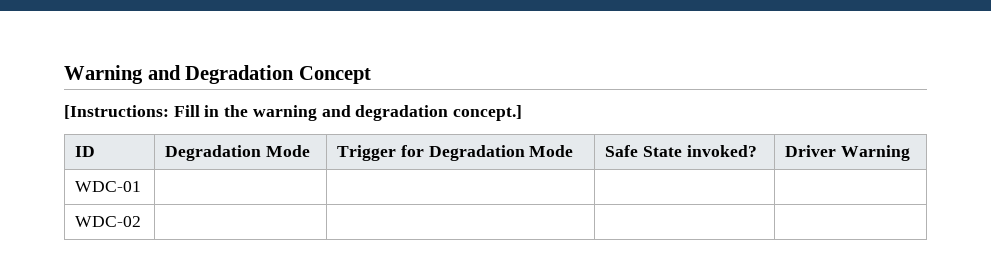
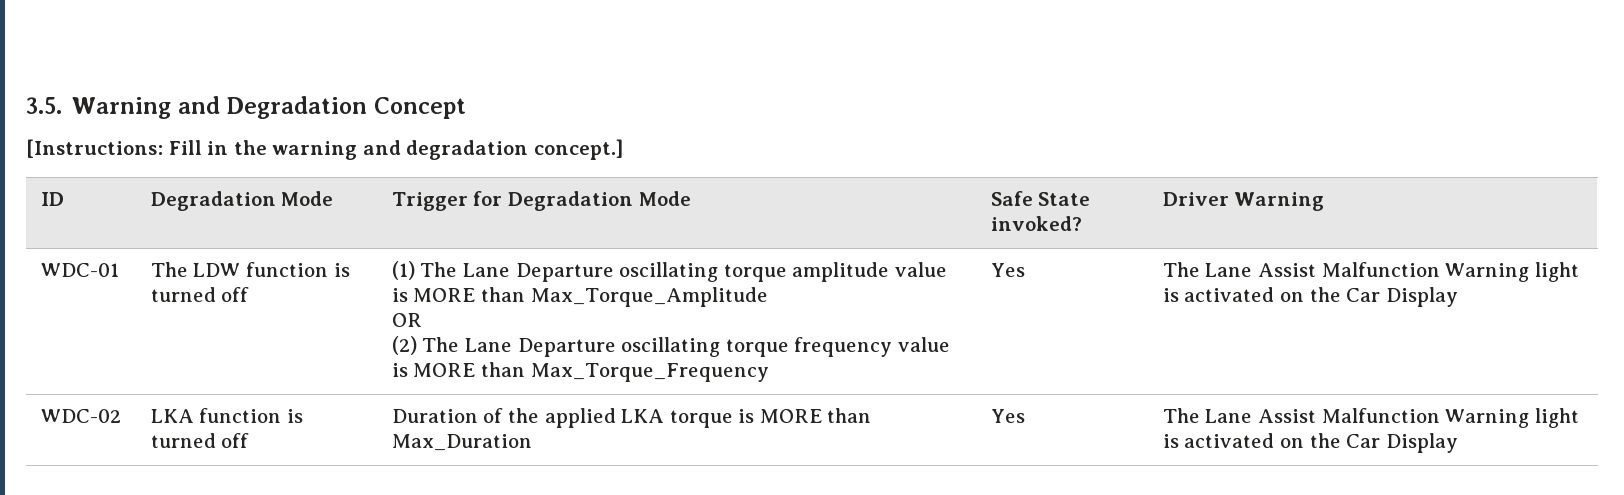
- Warning and Degradation Concept
+ 3.5. Warning and Degradation Concept
- WDC-02 | | | |
+ The LDW function is turned off | (1) The Lane Departure oscillating torque amplitude value is MORE than Max_Torque_Amplitude
+ OR
+ (2) The Lane Departure oscillating torque frequency value is MORE than Max_Torque_Frequency | Yes | The Lane Assist Malfunction Warning light is activated on the Car Display
+ WDC-02 | LKA function is turned off | Duration of the applied LKA torque is MORE than Max_Duration | Yes | The Lane Assist Malfunction Warning light is activated on the Car Display

